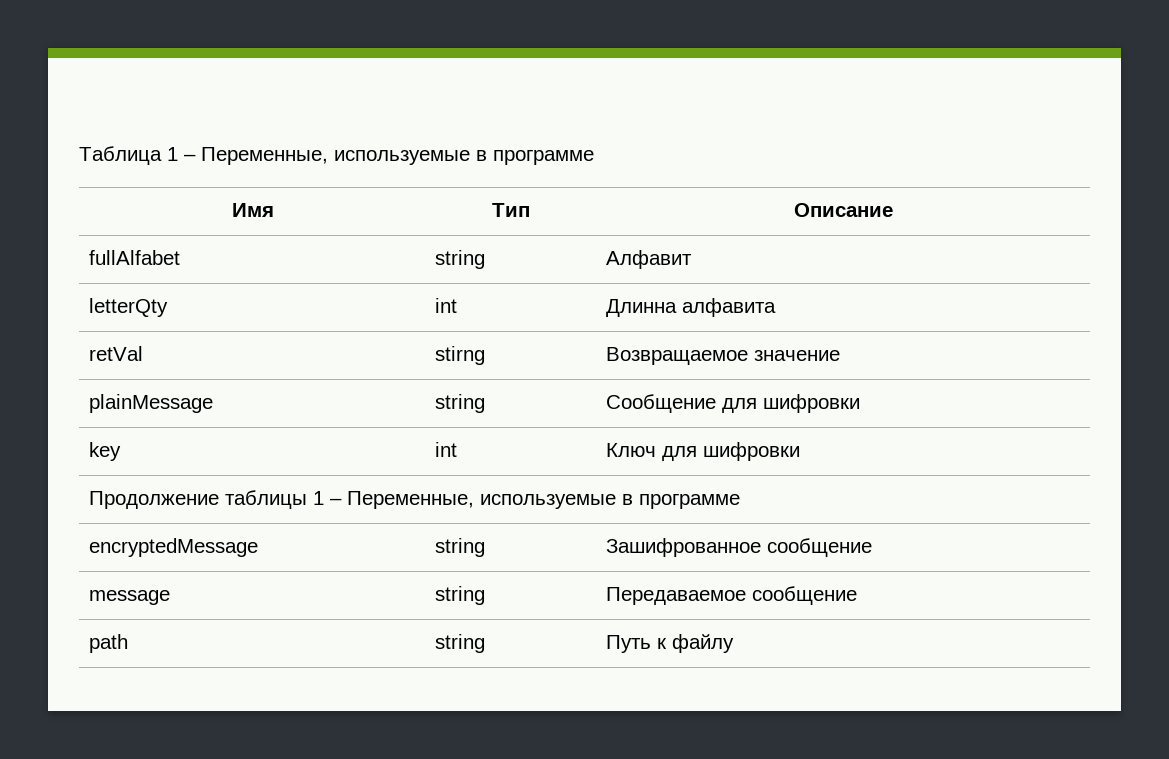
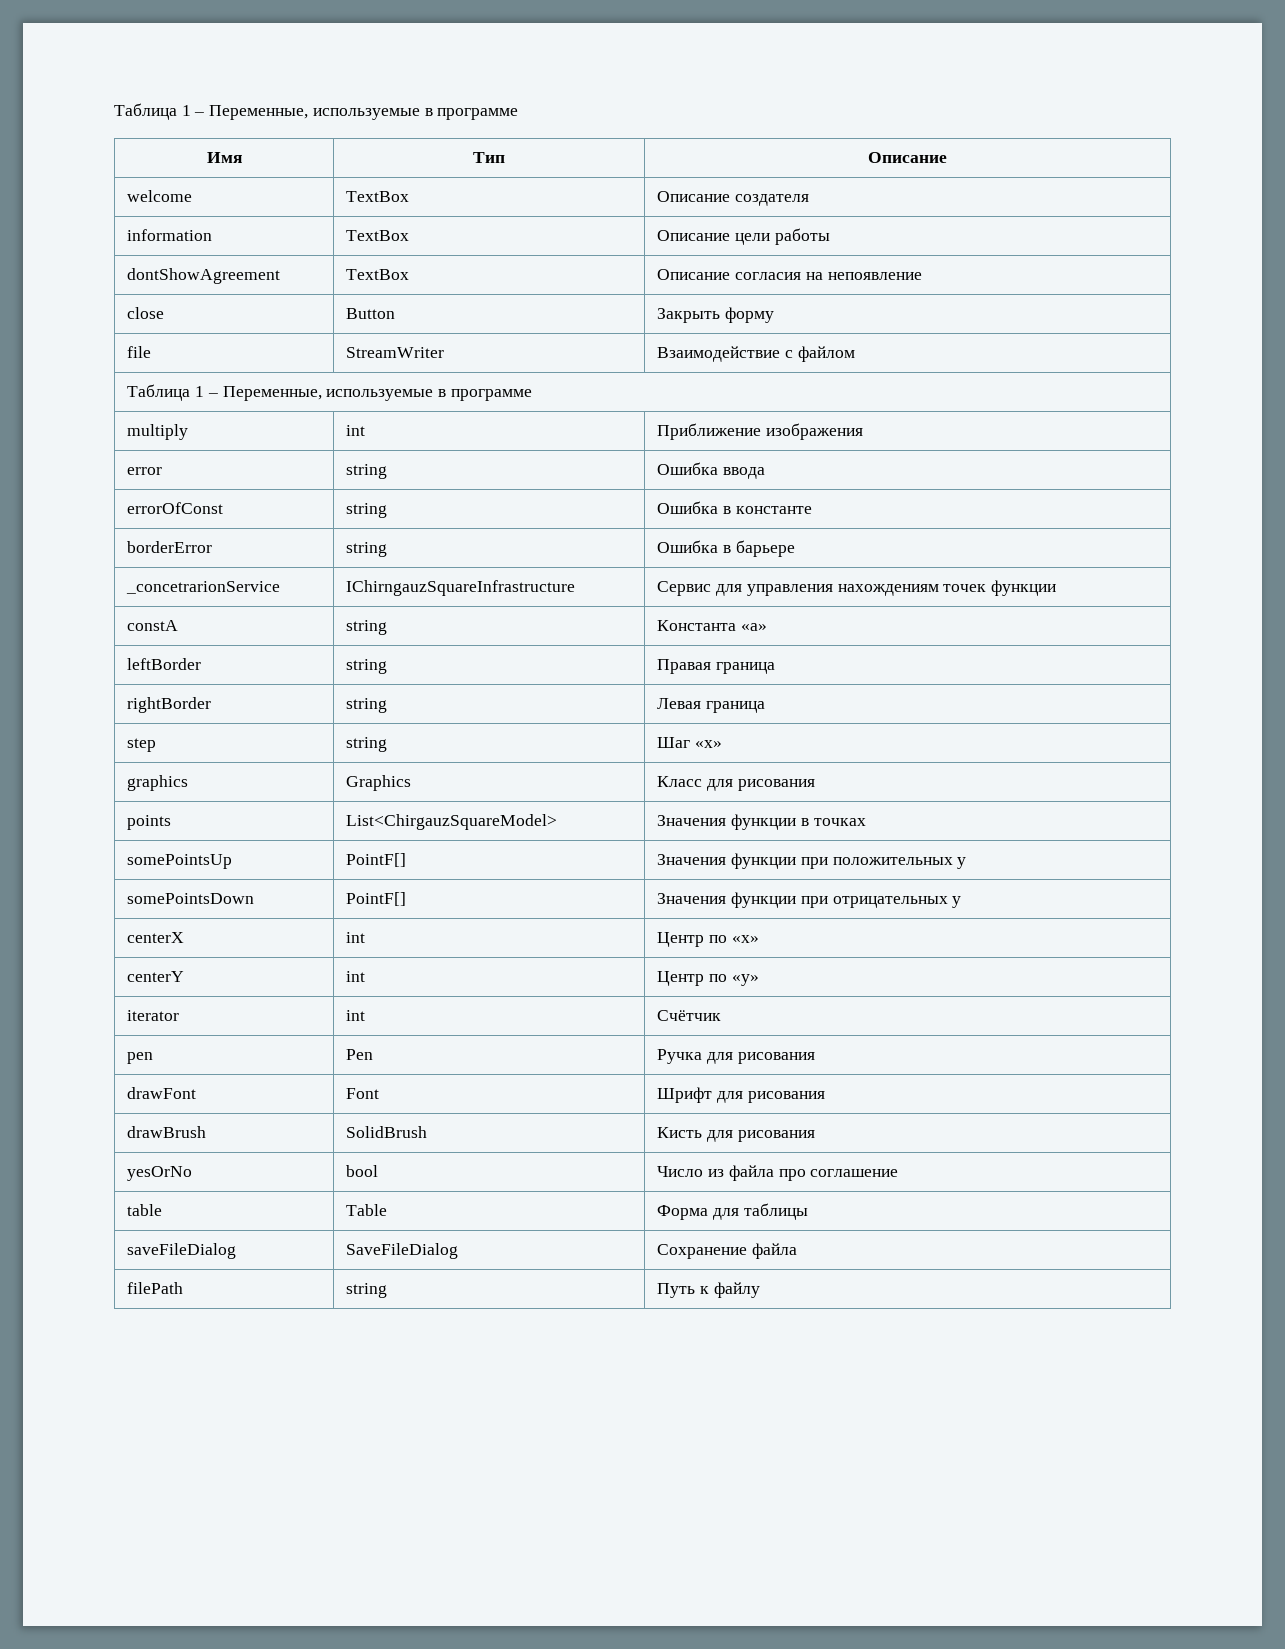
- fullAlfabet | string | Алфавит
- letterQty | int | Длинна алфавита
- retVal | stirng | Возвращаемое значение
- plainMessage | string | Сообщение для шифровки
- key | int | Ключ для шифровки
- Продолжение таблицы 1 – Переменные, используемые в программе
- encryptedMessage | string | Зашифрованное сообщение
- message | string | Передаваемое сообщение
- path | string | Путь к файлу
+ welcome | TextBox | Описание создателя
+ information | TextBox | Описание цели работы
+ dontShowAgreement | TextBox | Описание согласия на непоявление
+ close | Button | Закрыть форму
+ file | StreamWriter | Взаимодействие с файлом
+ Таблица 1 – Переменные, используемые в программе
+ multiply | int | Приближение изображения
+ error | string | Ошибка ввода
+ errorOfConst | string | Ошибка в константе
+ borderError | string | Ошибка в барьере
+ _concetrarionService | IChirngauzSquareInfrastructure | Сервис для управления нахождениям точек функции
+ constA | string | Константа «а»
+ leftBorder | string | Правая граница
+ rightBorder | string | Левая граница
+ step | string | Шаг «х»
+ graphics | Graphics | Класс для рисования
+ points | List<ChirgauzSquareModel> | Значения функции в точках
+ somePointsUp | PointF[] | Значения функции при положительных y
+ somePointsDown | PointF[] | Значения функции при отрицательных y
+ centerX | int | Центр по «х»
+ centerY | int | Центр по «у»
+ iterator | int | Счётчик
+ pen | Pen | Ручка для рисования
+ drawFont | Font | Шрифт для рисования
+ drawBrush | SolidBrush | Кисть для рисования
+ yesOrNo | bool | Число из файла про соглашение
+ table | Table | Форма для таблицы
+ saveFileDialog | SaveFileDialog | Сохранение файла
+ filePath | string | Путь к файлу

